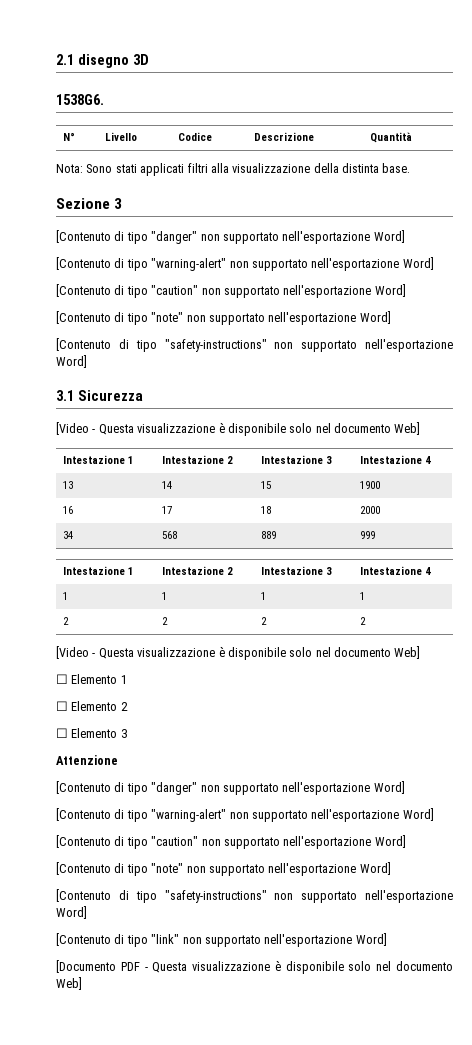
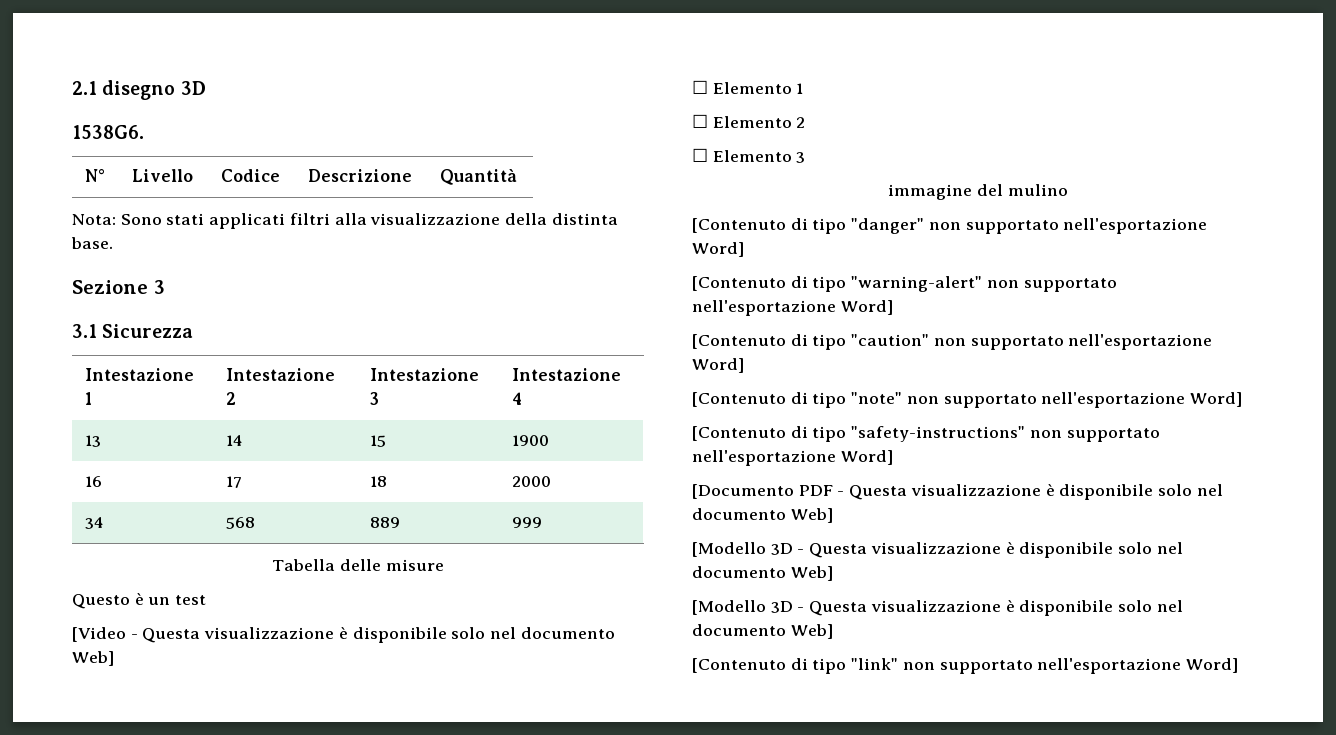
+ 3.1 Sicurezza
+ Intestazione 1 | Intestazione 2 | Intestazione 3 | Intestazione 4
+ 13 | 14 | 15 | 1900
+ 16 | 17 | 18 | 2000
+ 34 | 568 | 889 | 999
+ Tabella delle misure
+ Questo è un test
+ [Video - Questa visualizzazione è disponibile solo nel documento Web]
+ ☐ Elemento 1
+ ☐ Elemento 2
+ ☐ Elemento 3
+ immagine del mulino
- 3.1 Sicurezza
- [Video - Questa visualizzazione è disponibile solo nel documento Web]
- Intestazione 1 | Intestazione 2 | Intestazione 3 | Intestazione 4
- 13 | 14 | 15 | 1900
- 16 | 17 | 18 | 2000
- 34 | 568 | 889 | 999
- Intestazione 1 | Intestazione 2 | Intestazione 3 | Intestazione 4
- 1 | 1 | 1 | 1
- 2 | 2 | 2 | 2
- [Video - Questa visualizzazione è disponibile solo nel documento Web]
- ☐ Elemento 1
- ☐ Elemento 2
- ☐ Elemento 3
- Attenzione
- [Contenuto di tipo "danger" non supportato nell'esportazione Word]
- [Contenuto di tipo "warning-alert" non supportato nell'esportazione Word]
- [Contenuto di tipo "caution" non supportato nell'esportazione Word]
- [Contenuto di tipo "note" non supportato nell'esportazione Word]
- [Contenuto di tipo "safety-instructions" non supportato nell'esportazione Word]
- [Contenuto di tipo "link" non supportato nell'esportazione Word]
  [Documento PDF - Questa visualizzazione è disponibile solo nel documento Web]
+ [Modello 3D - Questa visualizzazione è disponibile solo nel documento Web]
+ [Modello 3D - Questa visualizzazione è disponibile solo nel documento Web]
+ [Contenuto di tipo "link" non supportato nell'esportazione Word]

